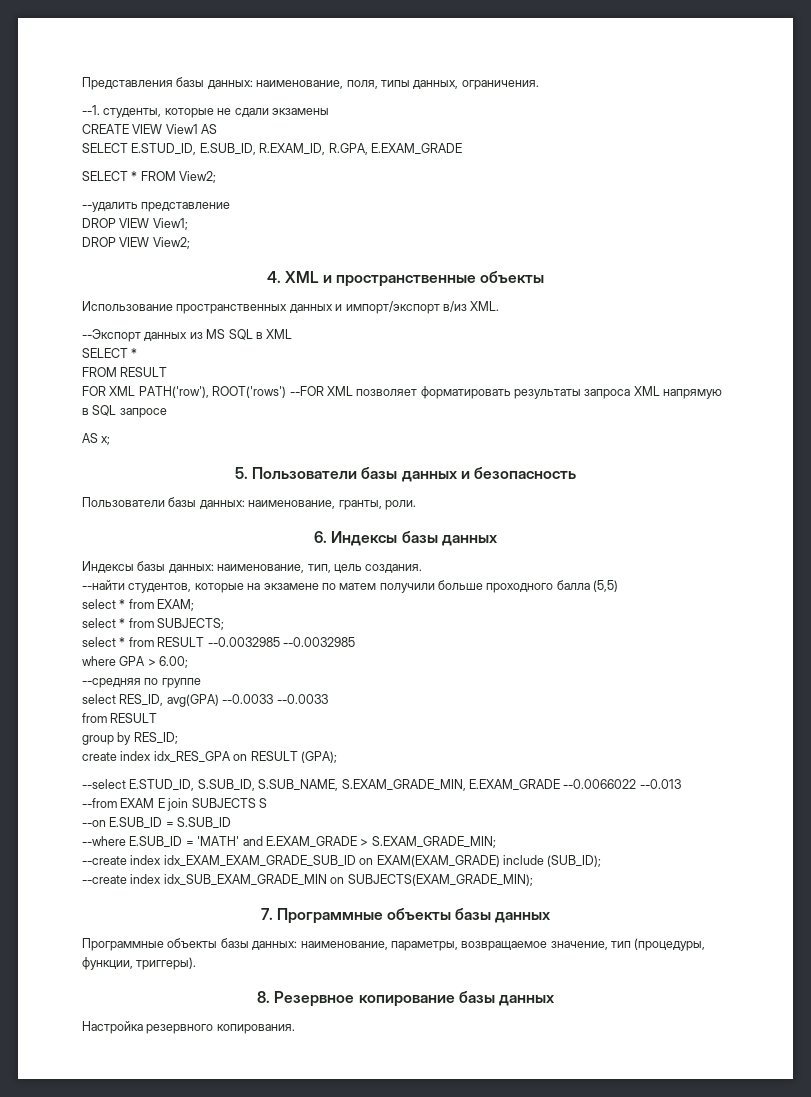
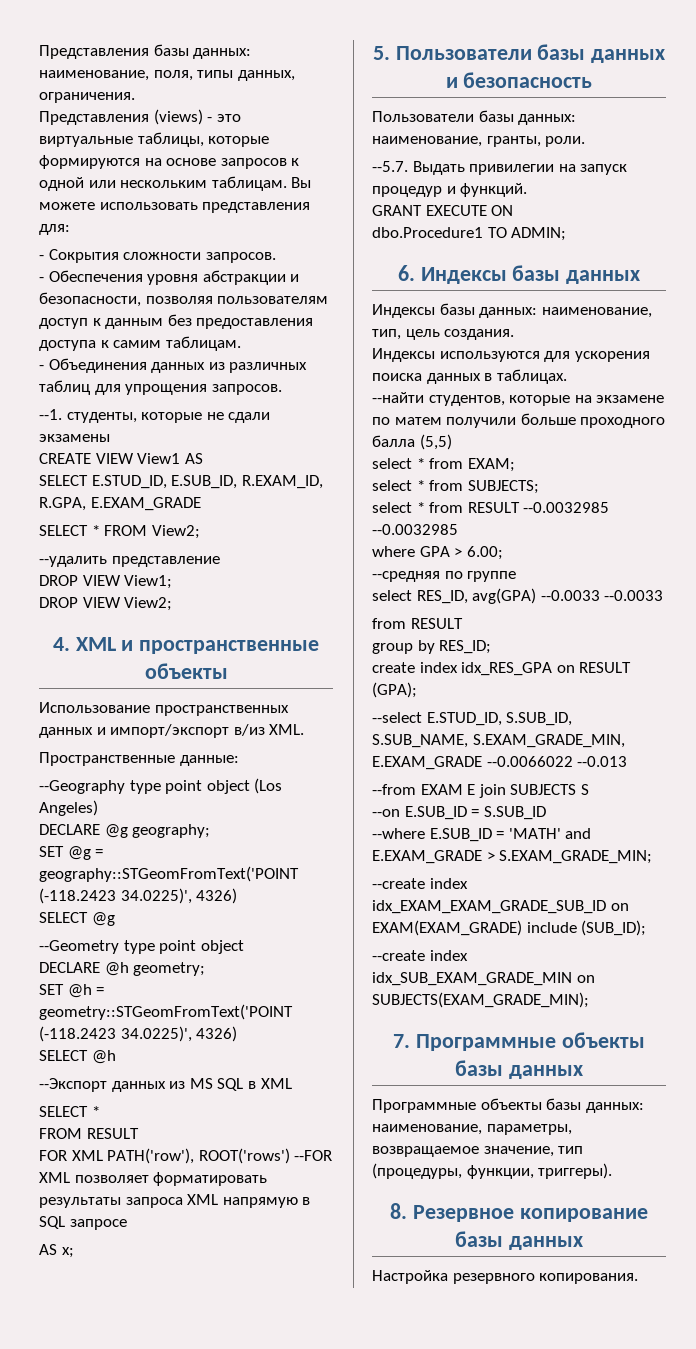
+ Представления (views) - это виртуальные таблицы, которые формируются на основе запросов к одной или нескольким таблицам. Вы можете использовать представления для:
+ - Сокрытия сложности запросов.
+ - Обеспечения уровня абстракции и безопасности, позволяя пользователям доступ к данным без предоставления доступа к самим таблицам.
+ - Объединения данных из различных таблиц для упрощения запросов.
+ Пространственные данные:
+ --Geography type point object (Los Angeles)
+ DECLARE @g geography;
+ SET @g = geography::STGeomFromText('POINT (-118.2423 34.0225)', 4326)
+ SELECT @g
+ --Geometry type point object
+ DECLARE @h geometry;
+ SET @h = geometry::STGeomFromText('POINT (-118.2423 34.0225)', 4326)
+ SELECT @h
+ --5.7. Выдать привилегии на запуск процедур и функций.
+ GRANT EXECUTE ON
+ dbo.Procedure1 TO ADMIN;
+ Индексы используются для ускорения поиска данных в таблицах.

